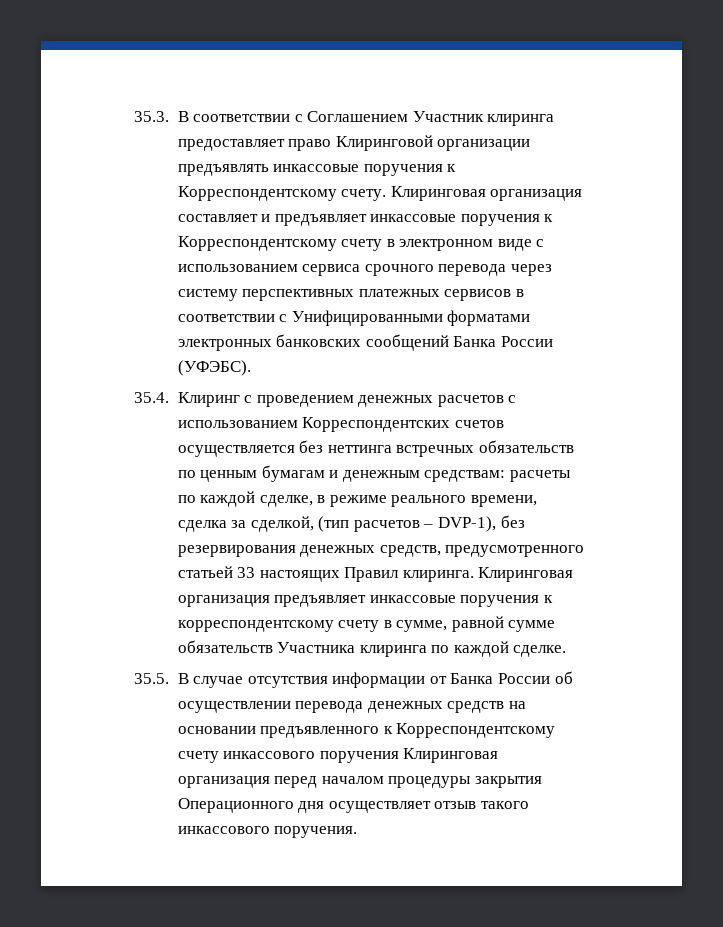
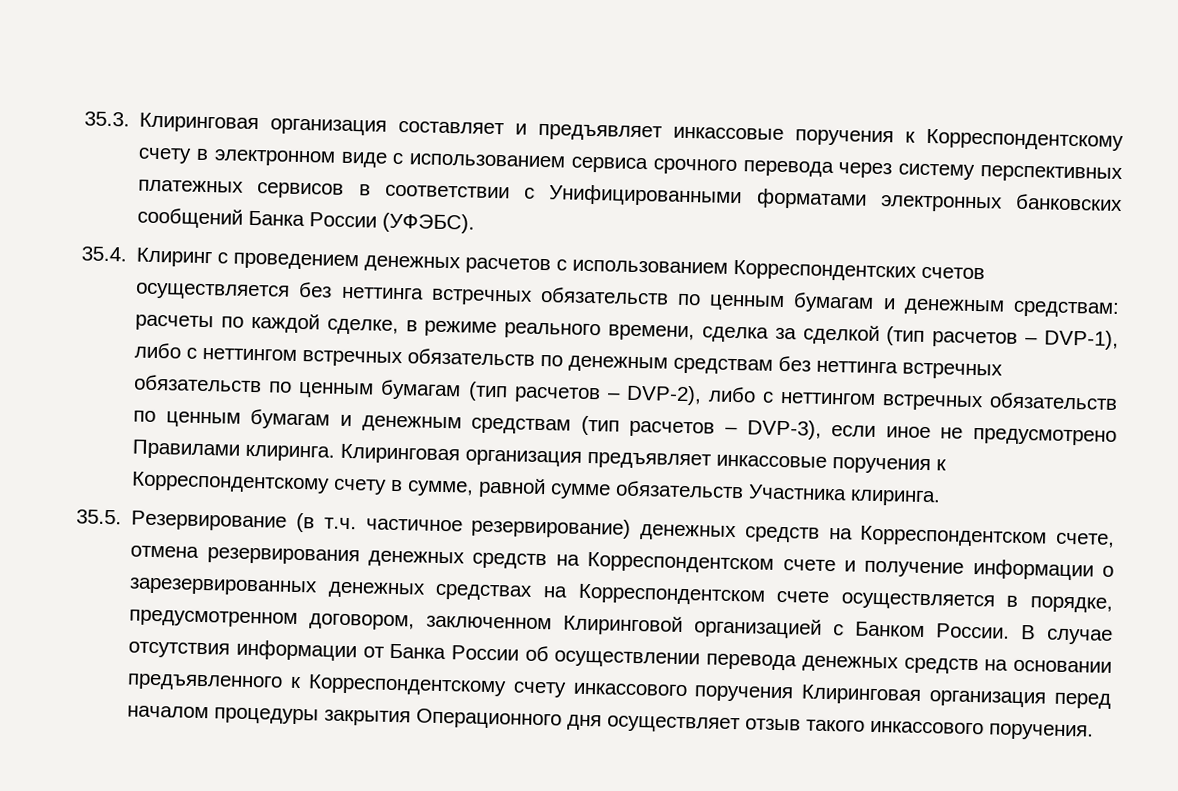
- 35.3. В соответствии с Соглашением Участник клиринга предоставляет право Клиринговой организации предъявлять инкассовые поручения к Корреспондентскому счету. Клиринговая организация составляет и предъявляет инкассовые поручения к Корреспондентскому счету в электронном виде с использованием сервиса срочного перевода через систему перспективных платежных сервисов в соответствии с Унифицированными форматами электронных банковских сообщений Банка России (УФЭБС).
+ 35.3. Клиринговая организация составляет и предъявляет инкассовые поручения к Корреспондентскому счету в электронном виде с использованием сервиса срочного перевода через систему перспективных платежных сервисов в соответствии с Унифицированными форматами электронных банковских сообщений Банка России (УФЭБС).
- 35.4. Клиринг с проведением денежных расчетов с использованием Корреспондентских счетов осуществляется без неттинга встречных обязательств по ценным бумагам и денежным средствам: расчеты по каждой сделке, в режиме реального времени, сделка за сделкой, (тип расчетов – DVP-1), без резервирования денежных средств, предусмотренного статьей 33 настоящих Правил клиринга.
+ 35.4. Клиринг с проведением денежных расчетов с использованием Корреспондентских счетов осуществляется без неттинга встречных обязательств по ценным бумагам и денежным средствам: расчеты по каждой сделке, в режиме реального времени, сделка за сделкой (тип расчетов – DVP-1), либо с неттингом встречных обязательств по денежным средствам без неттинга встречных обязательств по ценным бумагам (тип расчетов – DVP-2), либо с неттингом встречных обязательств по ценным бумагам и денежным средствам (тип расчетов – DVP-3), если иное не предусмотрено Правилами клиринга.
- Клиринговая организация предъявляет инкассовые поручения к корреспондентскому счету в сумме, равной сумме обязательств Участника клиринга по каждой сделке.
- 35.5. В случае отсутствия информации от Банка России об осуществлении перевода денежных средств на основании предъявленного к Корреспондентскому счету инкассового поручения Клиринговая организация перед началом процедуры закрытия Операционного дня осуществляет отзыв такого инкассового поручения.
+ Клиринговая организация предъявляет инкассовые поручения к Корреспондентскому счету в сумме, равной сумме обязательств Участника клиринга.
+ 35.5. Резервирование (в т.ч. частичное резервирование) денежных средств на Корреспондентском счете, отмена резервирования денежных средств на Корреспондентском счете и получение информации о зарезервированных денежных средствах на Корреспондентском счете осуществляется в порядке, предусмотренном договором, заключенном Клиринговой организацией с Банком России. В случае отсутствия информации от Банка России об осуществлении перевода денежных средств на основании предъявленного к Корреспондентскому счету инкассового поручения Клиринговая организация перед началом процедуры закрытия Операционного дня осуществляет отзыв такого инкассового поручения.

